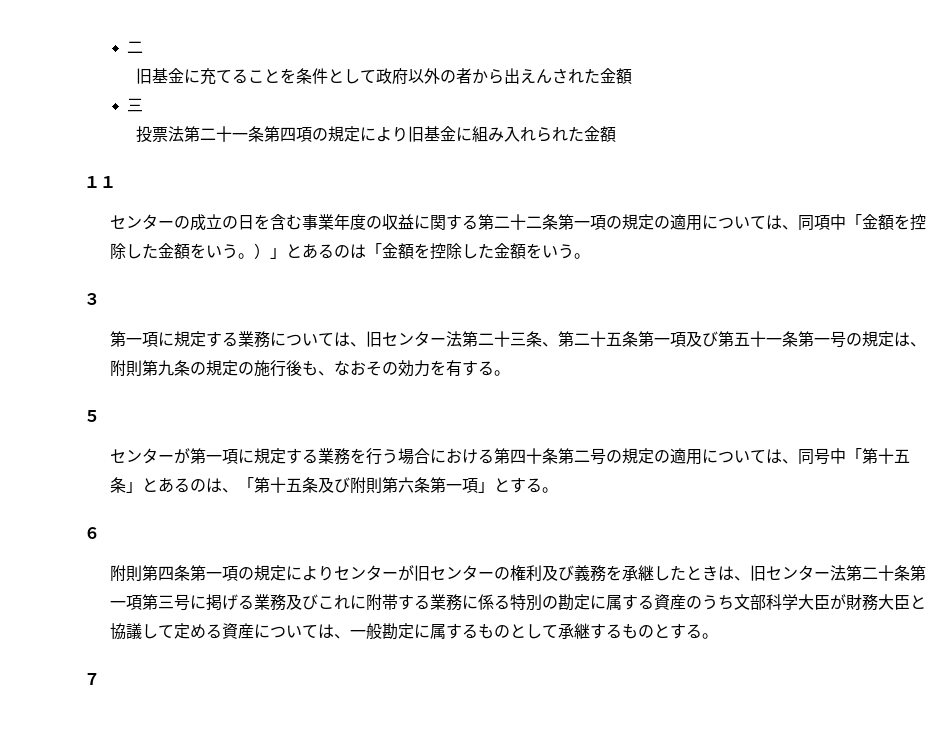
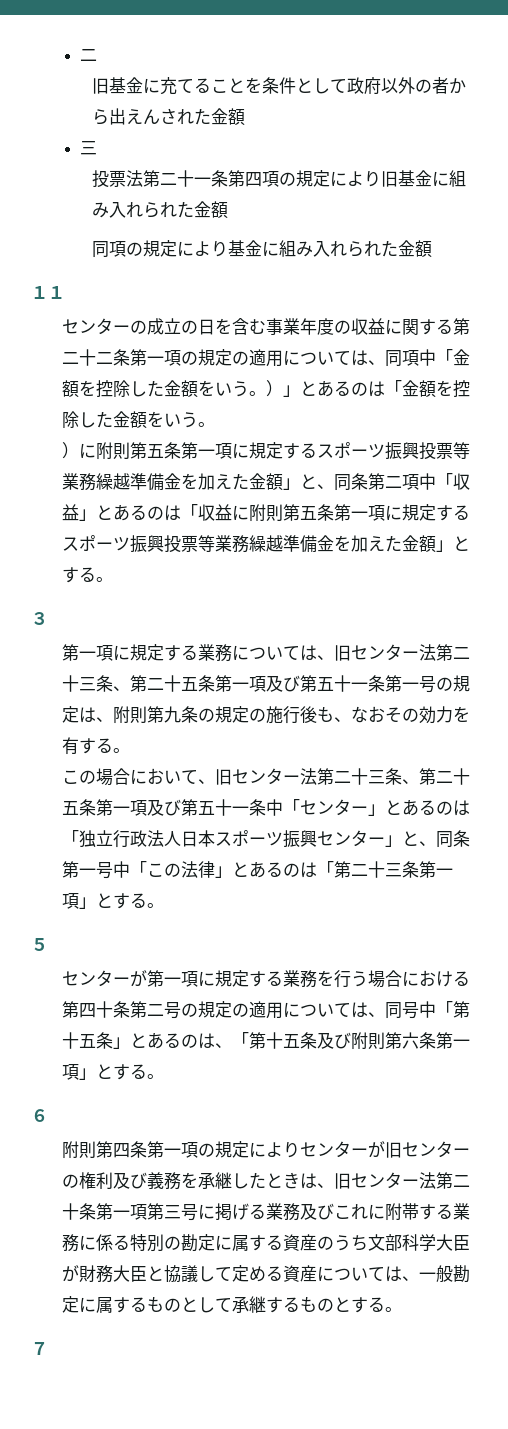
+ 同項の規定により基金に組み入れられた金額
+ ）に附則第五条第一項に規定するスポーツ振興投票等業務繰越準備金を加えた金額」と、同条第二項中「収益」とあるのは「収益に附則第五条第一項に規定するスポーツ振興投票等業務繰越準備金を加えた金額」とする。
+ この場合において、旧センター法第二十三条、第二十五条第一項及び第五十一条中「センター」とあるのは「独立行政法人日本スポーツ振興センター」と、同条第一号中「この法律」とあるのは「第二十三条第一項」とする。

